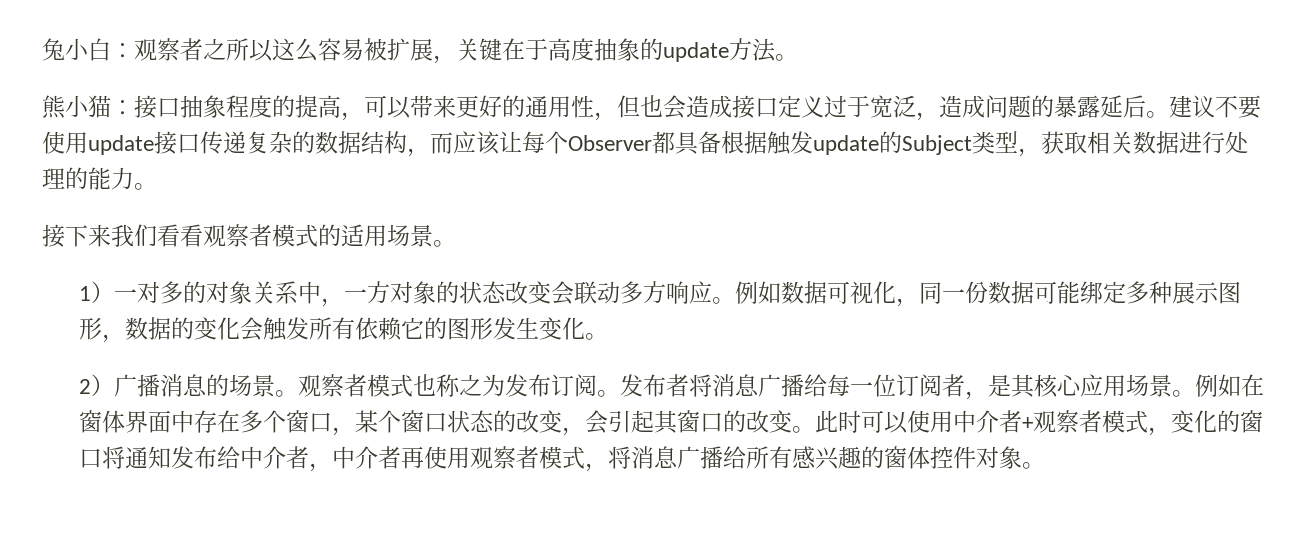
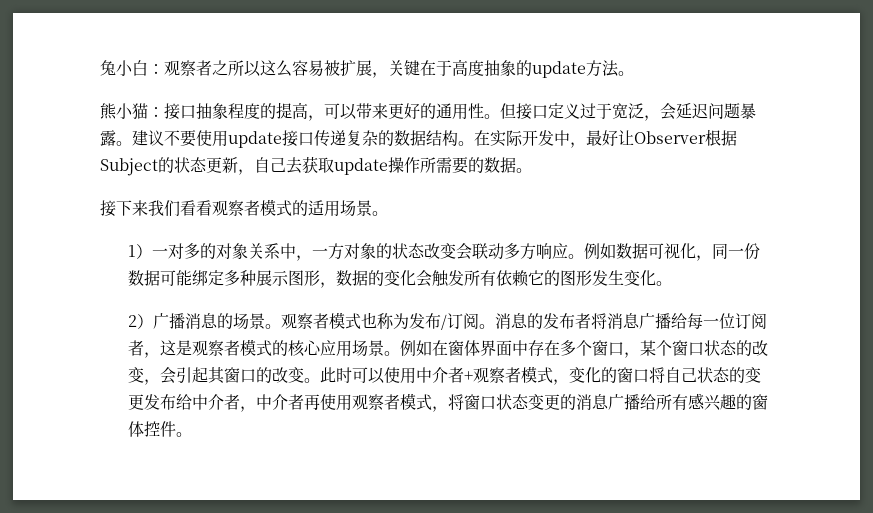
- 熊小猫：接口抽象程度的提高，可以带来更好的通用性，但也会造成接口定义过于宽泛，造成问题的暴露延后。
+ 熊小猫：接口抽象程度的提高，可以带来更好的通用性。但接口定义过于宽泛，会延迟问题暴露。
- 建议不要使用update接口传递复杂的数据结构，而应该让每个Observer都具备根据触发update的Subject类型，获取相关数据进行处理的能力。
+ 建议不要使用update接口传递复杂的数据结构。在实际开发中，最好让Observer根据Subject的状态更新，自己去获取update操作所需要的数据。
- 观察者模式也称之为发布订阅。发布者将消息广播给每一位订阅者，是其核心应用场景。
+ 观察者模式也称为发布/订阅。消息的发布者将消息广播给每一位订阅者，这是观察者模式的核心应用场景。
- 此时可以使用中介者+观察者模式，变化的窗口将通知发布给中介者，中介者再使用观察者模式，将消息广播给所有感兴趣的窗体控件对象。
+ 此时可以使用中介者+观察者模式，变化的窗口将自己状态的变更发布给中介者，中介者再使用观察者模式，将窗口状态变更的消息广播给所有感兴趣的窗体控件。

